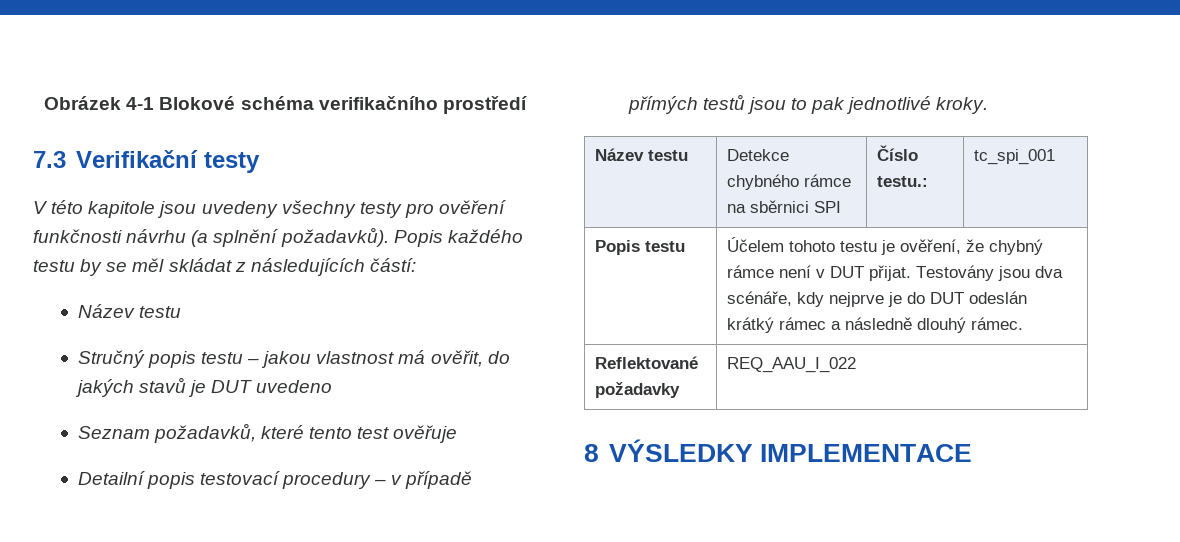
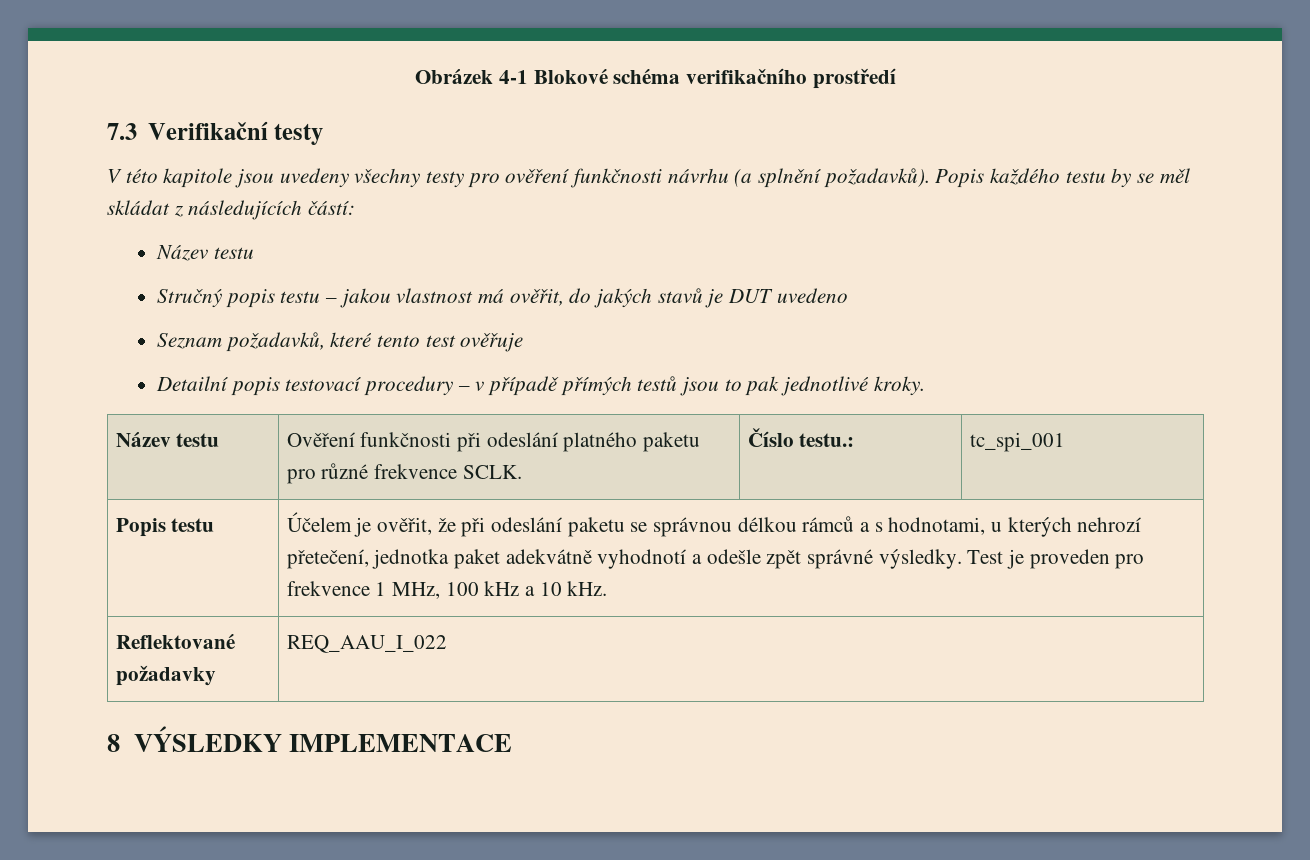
- Název testu | Detekce chybného rámce na sběrnici SPI | Číslo testu.: | tc_spi_001
+ Název testu | Ověření funkčnosti při odeslání platného paketu pro různé frekvence SCLK. | Číslo testu.: | tc_spi_001
- Účelem tohoto testu je ověření, že chybný rámce není v DUT přijat. Testovány jsou dva scénáře, kdy nejprve je do DUT odeslán krátký rámec a následně dlouhý rámec.
+ Účelem je ověřit, že při odeslání paketu se správnou délkou rámců a s hodnotami, u kterých nehrozí přetečení, jednotka paket adekvátně vyhodnotí a odešle zpět správné výsledky. Test je proveden pro frekvence 1 MHz, 100 kHz a 10 kHz.

